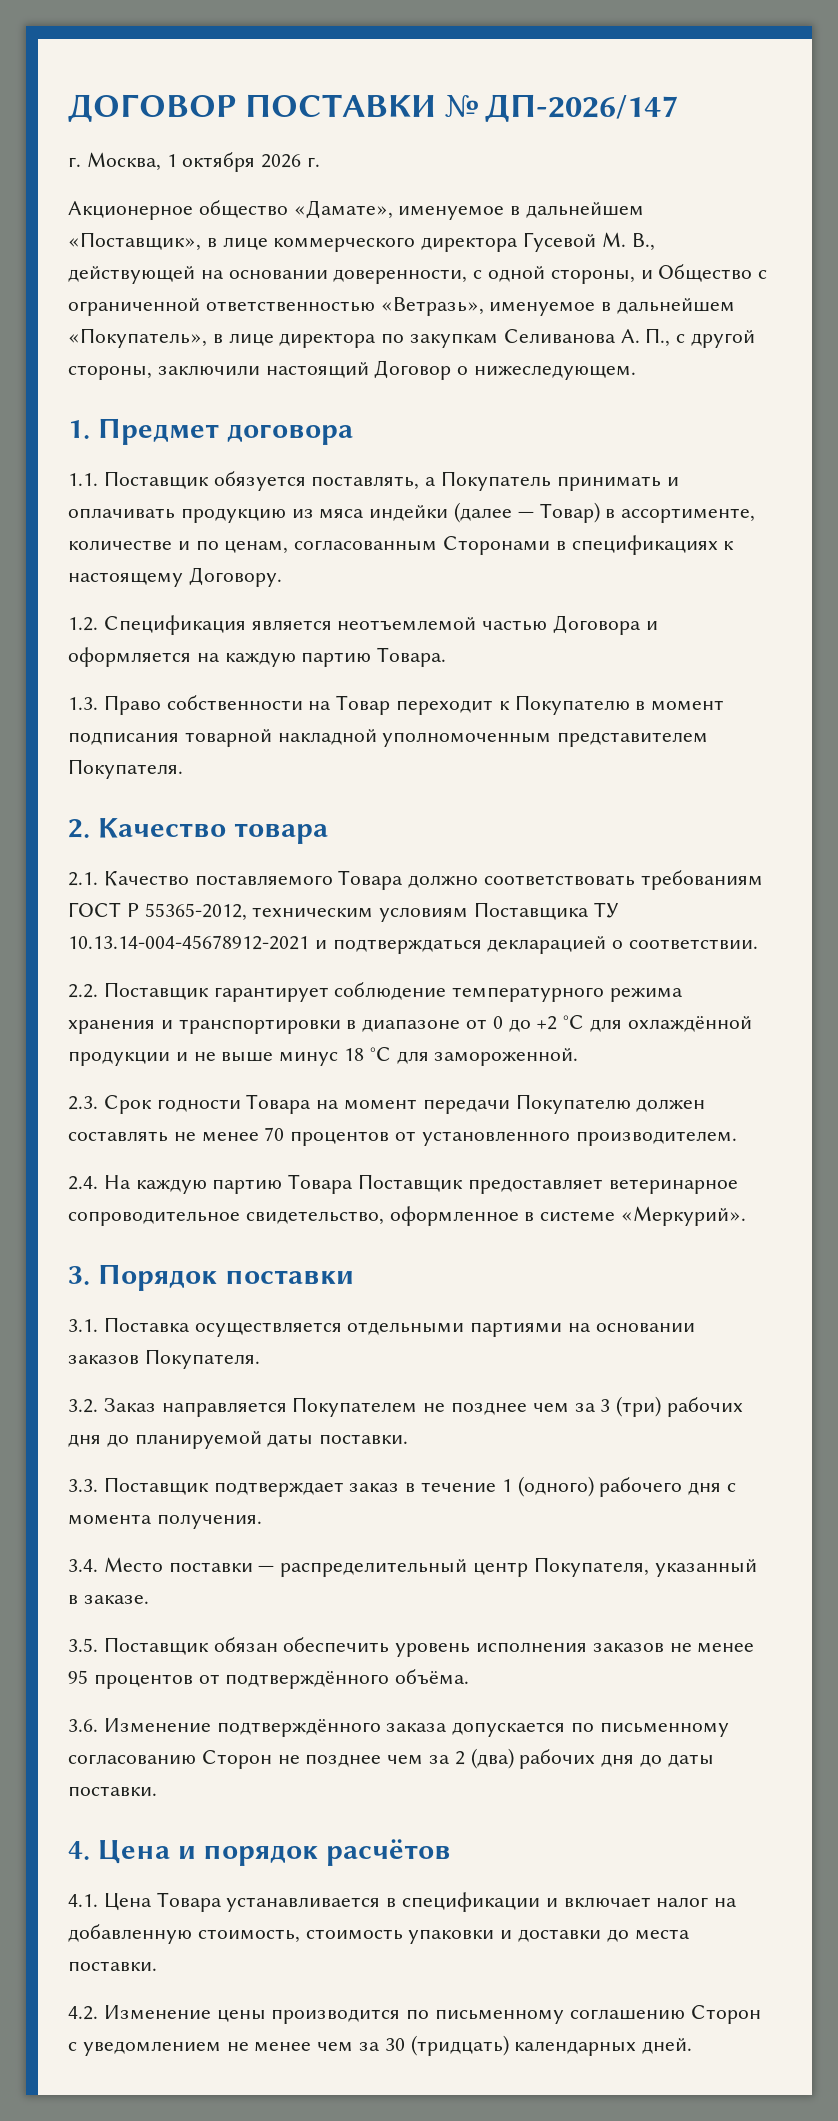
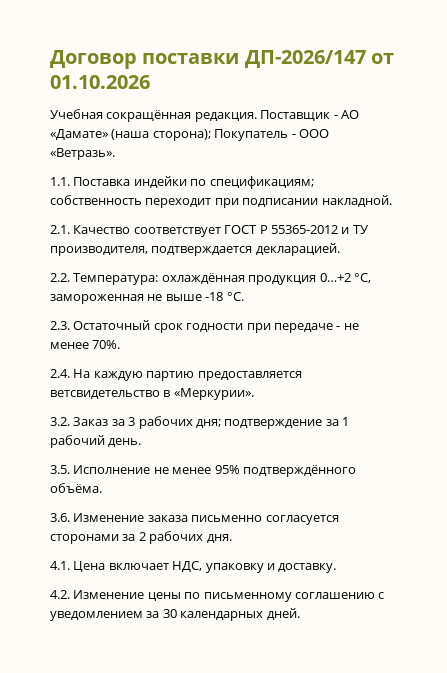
- ДОГОВОР ПОСТАВКИ № ДП-2026/147
- г. Москва, 1 октября 2026 г.
- Акционерное общество «Дамате», именуемое в дальнейшем «Поставщик», в лице коммерческого директора Гусевой М. В., действующей на основании доверенности, с одной стороны, и Общество с ограниченной ответственностью «Ветразь», именуемое в дальнейшем «Покупатель», в лице директора по закупкам Селиванова А. П., с другой стороны, заключили настоящий Договор о нижеследующем.
- 1. Предмет договора
- 1.1. Поставщик обязуется поставлять, а Покупатель принимать и оплачивать продукцию из мяса индейки (далее — Товар) в ассортименте, количестве и по ценам, согласованным Сторонами в спецификациях к настоящему Договору.
- 1.2. Спецификация является неотъемлемой частью Договора и оформляется на каждую партию Товара.
- 1.3. Право собственности на Товар переходит к Покупателю в момент подписания товарной накладной уполномоченным представителем Покупателя.
- 2. Качество товара
- 2.1. Качество поставляемого Товара должно соответствовать требованиям ГОСТ Р 55365-2012, техническим условиям Поставщика ТУ 10.13.14-004-45678912-2021 и подтверждаться декларацией о соответствии.
- 2.2. Поставщик гарантирует соблюдение температурного режима хранения и транспортировки в диапазоне от 0 до +2 °С для охлаждённой продукции и не выше минус 18 °С для замороженной.
- 2.3. Срок годности Товара на момент передачи Покупателю должен составлять не менее 70 процентов от установленного производителем.
- 2.4. На каждую партию Товара Поставщик предоставляет ветеринарное сопроводительное свидетельство, оформленное в системе «Меркурий».
- 3. Порядок поставки
- 3.1. Поставка осуществляется отдельными партиями на основании заказов Покупателя.
- 3.2. Заказ направляется Покупателем не позднее чем за 3 (три) рабочих дня до планируемой даты поставки.
- 3.3. Поставщик подтверждает заказ в течение 1 (одного) рабочего дня с момента получения.
- 3.4. Место поставки — распределительный центр Покупателя, указанный в заказе.
- 3.5. Поставщик обязан обеспечить уровень исполнения заказов не менее 95 процентов от подтверждённого объёма.
- 3.6. Изменение подтверждённого заказа допускается по письменному согласованию Сторон не позднее чем за 2 (два) рабочих дня до даты поставки.
- 4. Цена и порядок расчётов
- 4.1. Цена Товара устанавливается в спецификации и включает налог на добавленную стоимость, стоимость упаковки и доставки до места поставки.
+ Договор поставки ДП-2026/147 от 01.10.2026
+ Учебная сокращённая редакция. Поставщик - АО «Дамате» (наша сторона); Покупатель - ООО «Ветразь».
+ 1.1. Поставка индейки по спецификациям; собственность переходит при подписании накладной.
+ 2.1. Качество соответствует ГОСТ Р 55365-2012 и ТУ производителя, подтверждается декларацией.
+ 2.2. Температура: охлаждённая продукция 0…+2 °C, замороженная не выше -18 °C.
+ 2.3. Остаточный срок годности при передаче - не менее 70%.
+ 2.4. На каждую партию предоставляется ветсвидетельство в «Меркурии».
+ 3.2. Заказ за 3 рабочих дня; подтверждение за 1 рабочий день.
+ 3.5. Исполнение не менее 95% подтверждённого объёма.
+ 3.6. Изменение заказа письменно согласуется сторонами за 2 рабочих дня.
+ 4.1. Цена включает НДС, упаковку и доставку.
- 4.2. Изменение цены производится по письменному соглашению Сторон с уведомлением не менее чем за 30 (тридцать) календарных дней.
+ 4.2. Изменение цены по письменному соглашению с уведомлением за 30 календарных дней.

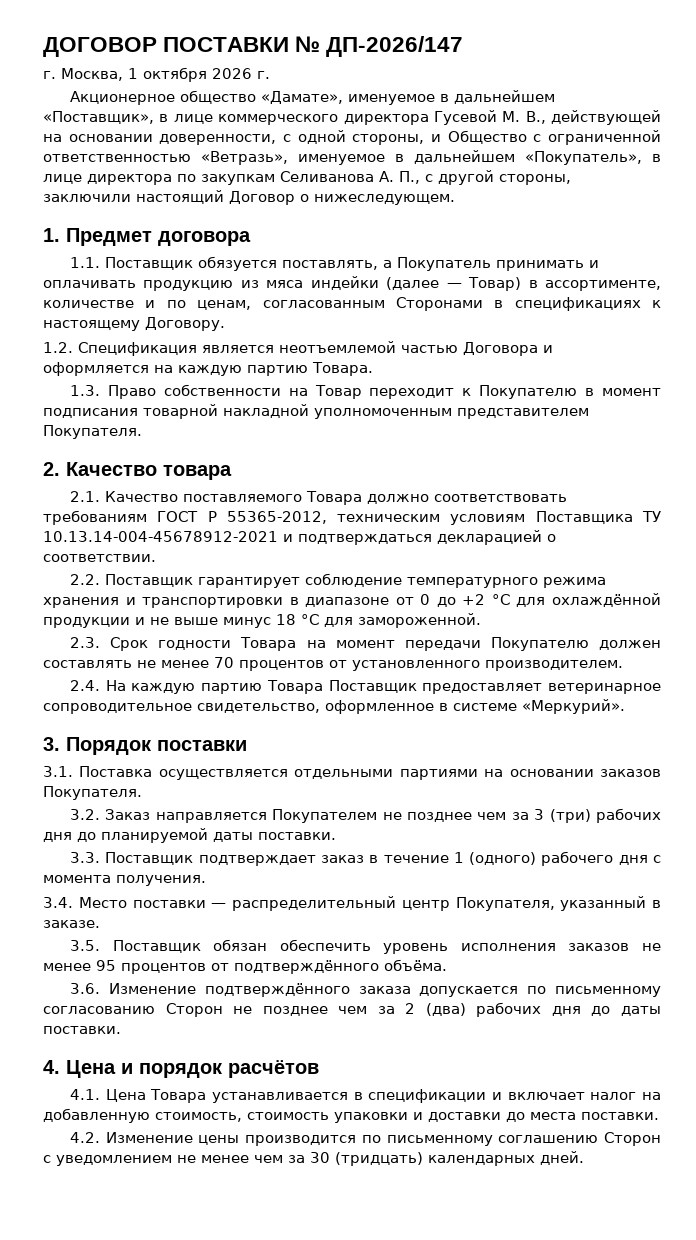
- Договор поставки ДП-2026/147 от 01.10.2026
- Учебная сокращённая редакция. Поставщик - АО «Дамате» (наша сторона); Покупатель - ООО «Ветразь».
- 1.1. Поставка индейки по спецификациям; собственность переходит при подписании накладной.
- 2.1. Качество соответствует ГОСТ Р 55365-2012 и ТУ производителя, подтверждается декларацией.
- 2.2. Температура: охлаждённая продукция 0…+2 °C, замороженная не выше -18 °C.
- 2.3. Остаточный срок годности при передаче - не менее 70%.
- 2.4. На каждую партию предоставляется ветсвидетельство в «Меркурии».
- 3.2. Заказ за 3 рабочих дня; подтверждение за 1 рабочий день.
- 3.5. Исполнение не менее 95% подтверждённого объёма.
- 3.6. Изменение заказа письменно согласуется сторонами за 2 рабочих дня.
- 4.1. Цена включает НДС, упаковку и доставку.
+ ДОГОВОР ПОСТАВКИ № ДП-2026/147
+ г. Москва, 1 октября 2026 г.
+ Акционерное общество «Дамате», именуемое в дальнейшем «Поставщик», в лице коммерческого директора Гусевой М. В., действующей на основании доверенности, с одной стороны, и Общество с ограниченной ответственностью «Ветразь», именуемое в дальнейшем «Покупатель», в лице директора по закупкам Селиванова А. П., с другой стороны, заключили настоящий Договор о нижеследующем.
+ 1. Предмет договора
+ 1.1. Поставщик обязуется поставлять, а Покупатель принимать и оплачивать продукцию из мяса индейки (далее — Товар) в ассортименте, количестве и по ценам, согласованным Сторонами в спецификациях к настоящему Договору.
+ 1.2. Спецификация является неотъемлемой частью Договора и оформляется на каждую партию Товара.
+ 1.3. Право собственности на Товар переходит к Покупателю в момент подписания товарной накладной уполномоченным представителем Покупателя.
+ 2. Качество товара
+ 2.1. Качество поставляемого Товара должно соответствовать требованиям ГОСТ Р 55365-2012, техническим условиям Поставщика ТУ 10.13.14-004-45678912-2021 и подтверждаться декларацией о соответствии.
+ 2.2. Поставщик гарантирует соблюдение температурного режима хранения и транспортировки в диапазоне от 0 до +2 °С для охлаждённой продукции и не выше минус 18 °С для замороженной.
+ 2.3. Срок годности Товара на момент передачи Покупателю должен составлять не менее 70 процентов от установленного производителем.
+ 2.4. На каждую партию Товара Поставщик предоставляет ветеринарное сопроводительное свидетельство, оформленное в системе «Меркурий».
+ 3. Порядок поставки
+ 3.1. Поставка осуществляется отдельными партиями на основании заказов Покупателя.
+ 3.2. Заказ направляется Покупателем не позднее чем за 3 (три) рабочих дня до планируемой даты поставки.
+ 3.3. Поставщик подтверждает заказ в течение 1 (одного) рабочего дня с момента получения.
+ 3.4. Место поставки — распределительный центр Покупателя, указанный в заказе.
+ 3.5. Поставщик обязан обеспечить уровень исполнения заказов не менее 95 процентов от подтверждённого объёма.
+ 3.6. Изменение подтверждённого заказа допускается по письменному согласованию Сторон не позднее чем за 2 (два) рабочих дня до даты поставки.
+ 4. Цена и порядок расчётов
+ 4.1. Цена Товара устанавливается в спецификации и включает налог на добавленную стоимость, стоимость упаковки и доставки до места поставки.
- 4.2. Изменение цены по письменному соглашению с уведомлением за 30 календарных дней.
+ 4.2. Изменение цены производится по письменному соглашению Сторон с уведомлением не менее чем за 30 (тридцать) календарных дней.

